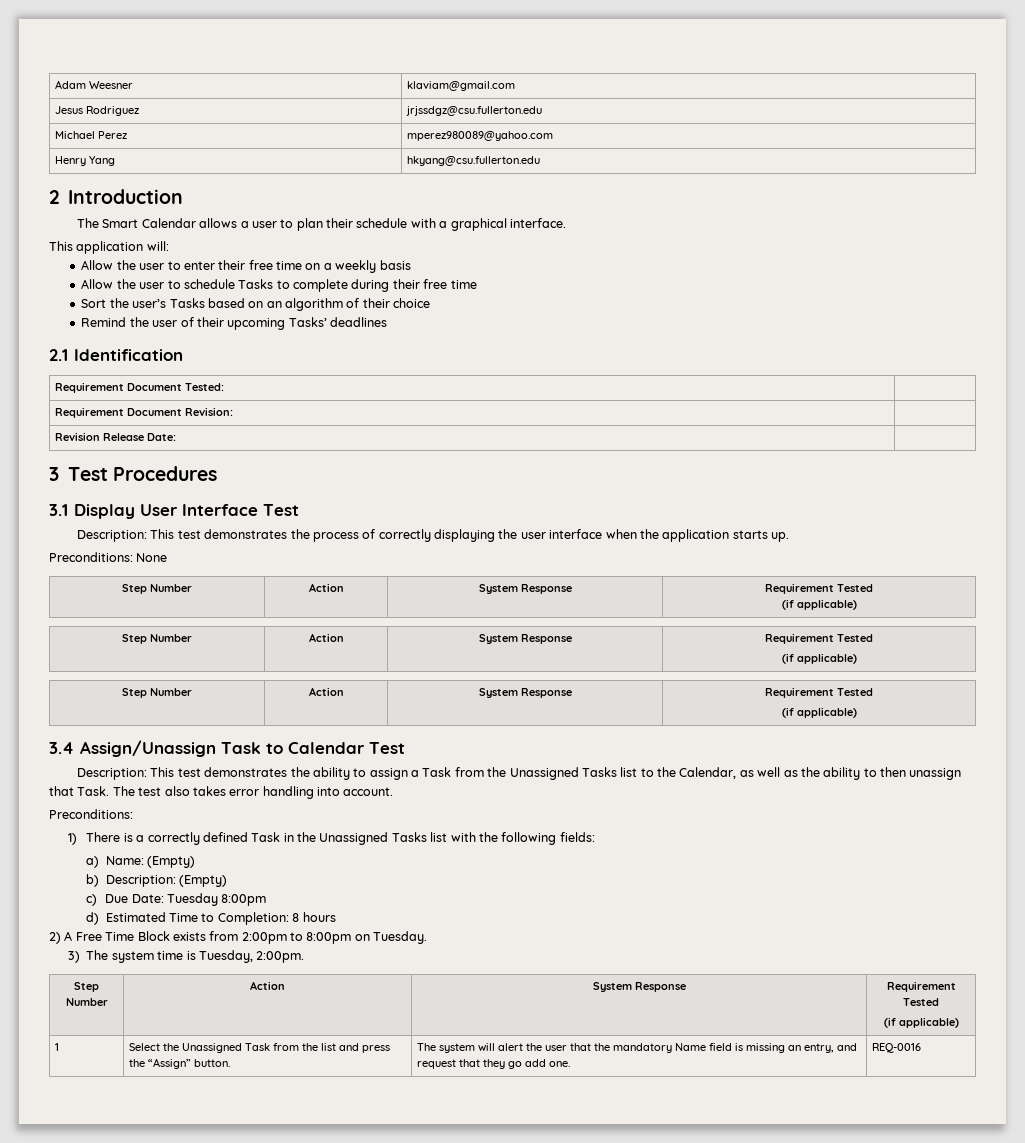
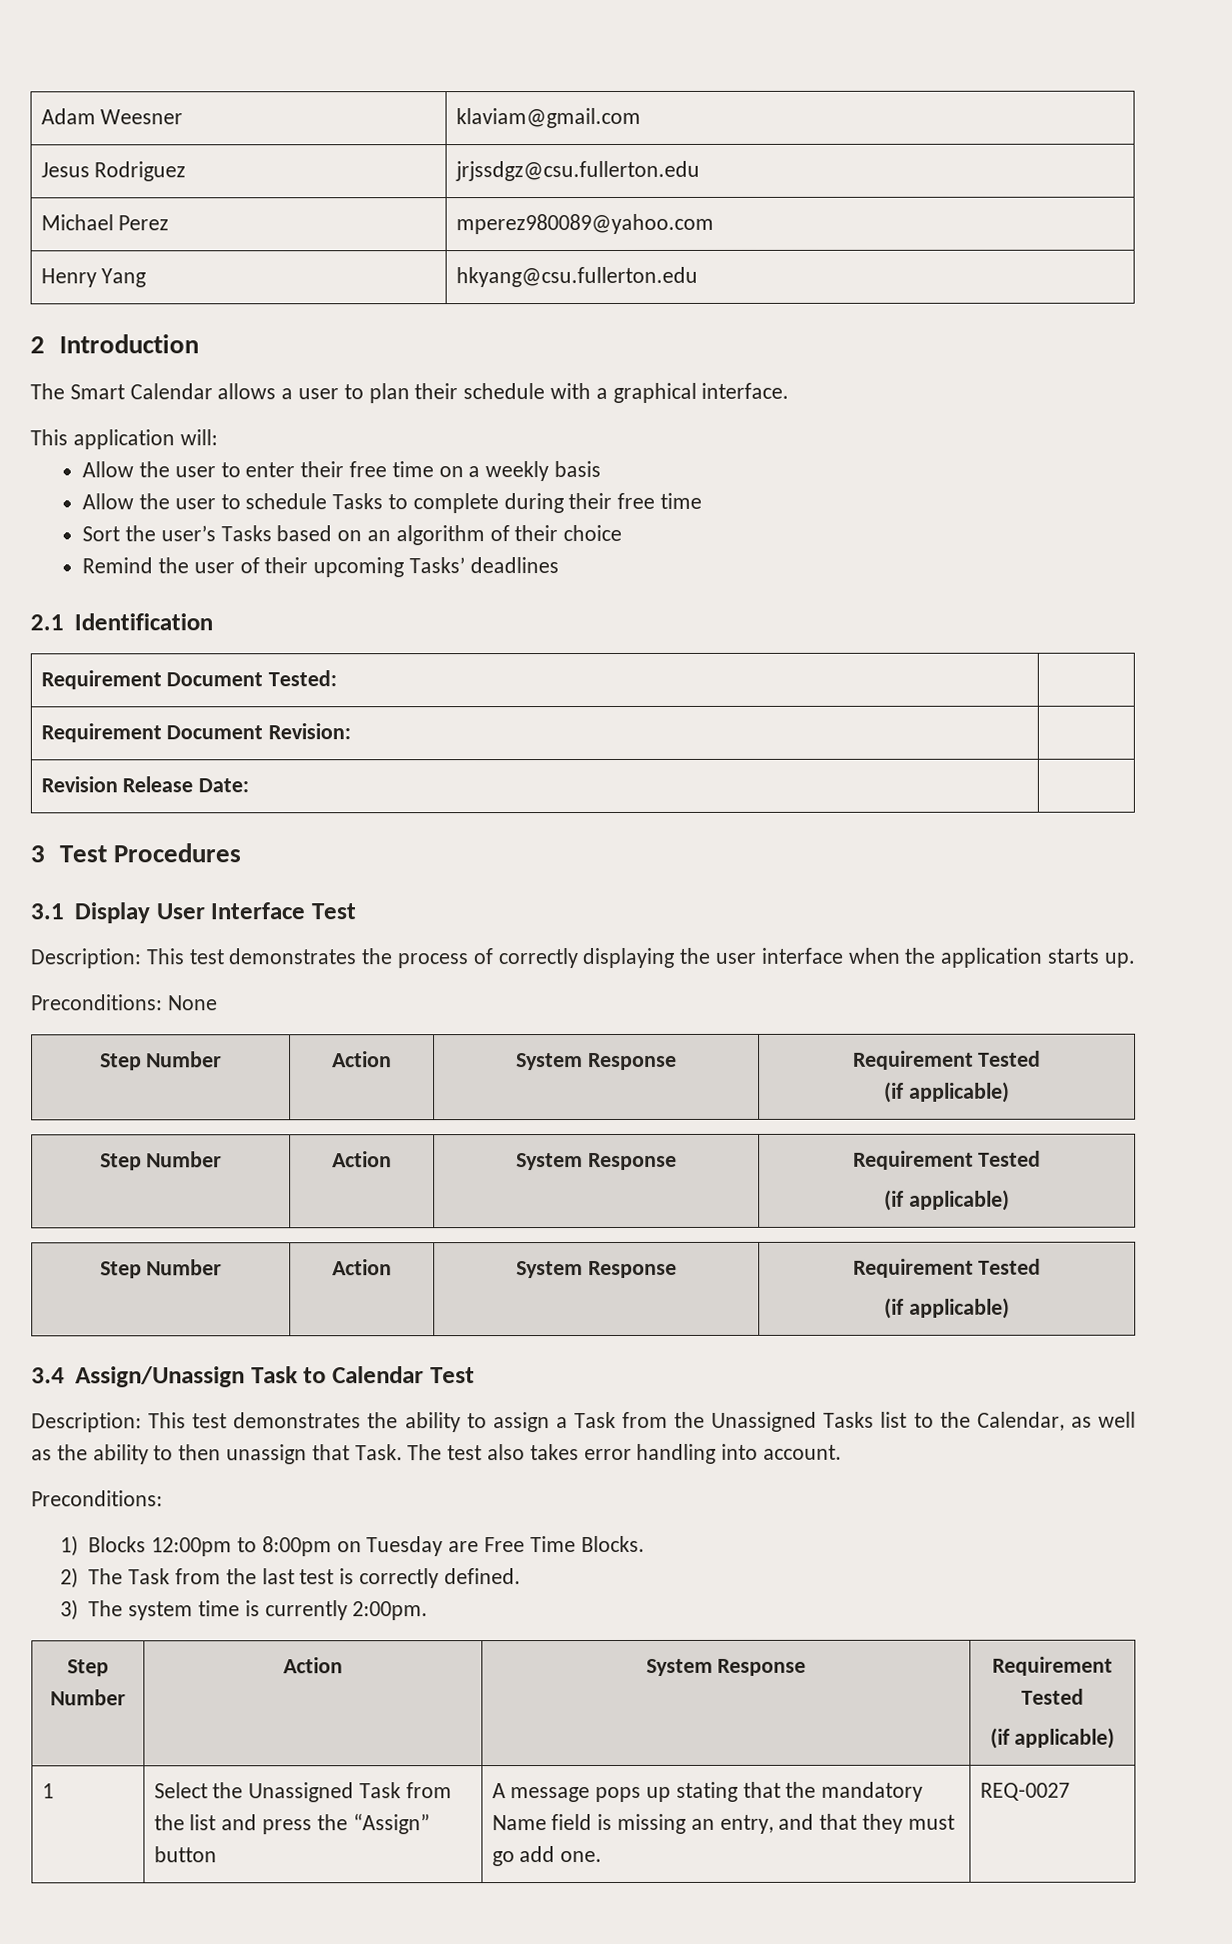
- 1) There is a correctly defined Task in the Unassigned Tasks list with the following fields:
- a) Name: (Empty)
- b) Description: (Empty)
- c) Due Date: Tuesday 8:00pm
- d) Estimated Time to Completion: 8 hours
- 2) A Free Time Block exists from 2:00pm to 8:00pm on Tuesday.
+ 1) Blocks 12:00pm to 8:00pm on Tuesday are Free Time Blocks.
+ 2) The Task from the last test is correctly defined.
- 3) The system time is Tuesday, 2:00pm.
+ 3) The system time is currently 2:00pm.
- 1 | Select the Unassigned Task from the list and press the “Assign” button. | The system will alert the user that the mandatory Name field is missing an entry, and request that they go add one. | REQ-0016
+ 1 | Select the Unassigned Task from the list and press the “Assign” button | A message pops up stating that the mandatory Name field is missing an entry, and that they must go add one. | REQ-0027

